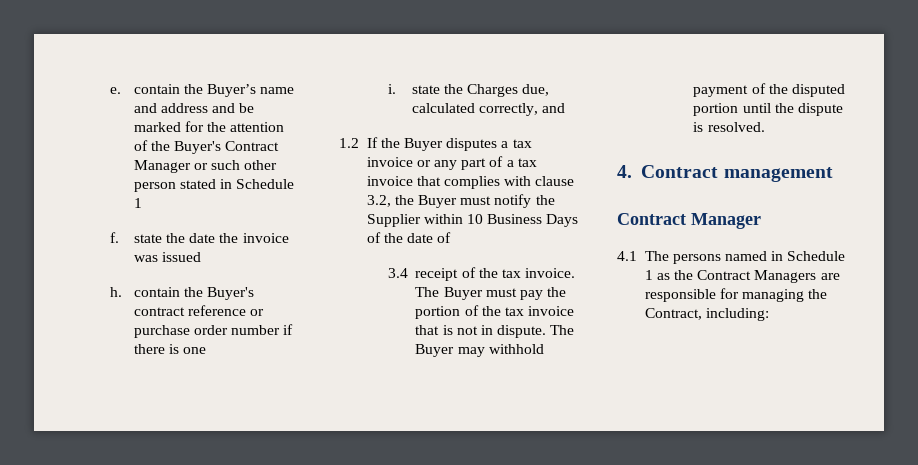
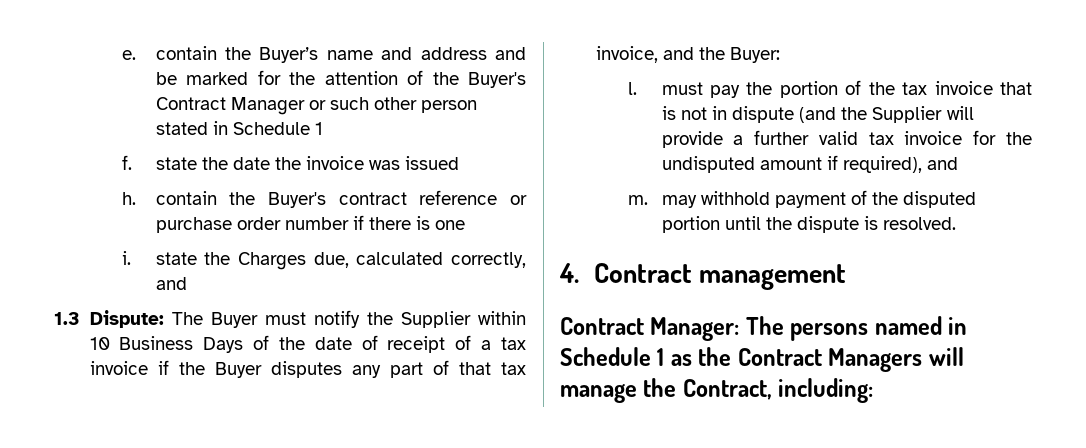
- 1.2 If the Buyer disputes a tax invoice or any part of a tax invoice that complies with clause 3.2, the Buyer must notify the Supplier within 10 Business Days of the date of
- 3.4 receipt of the tax invoice. The Buyer must pay the portion of the tax invoice that is not in dispute. The Buyer may withhold payment of the disputed portion until the dispute is resolved.
+ 1.3 Dispute: The Buyer must notify the Supplier within 10 Business Days of the date of receipt of a tax invoice if the Buyer disputes any part of that tax invoice, and the Buyer:
+ l. must pay the portion of the tax invoice that is not in dispute (and the Supplier will provide a further valid tax invoice for the undisputed amount if required), and
+ m. may withhold payment of the disputed portion until the dispute is resolved.
  4. Contract management
- Contract Manager
- 4.1 The persons named in Schedule 1 as the Contract Managers are responsible for managing the Contract, including:
+ Contract Manager: The persons named in Schedule 1 as the Contract Managers will manage the Contract, including:

